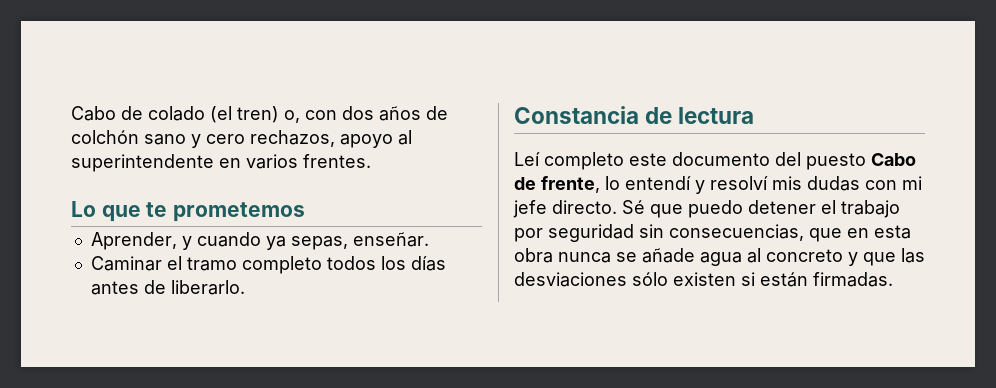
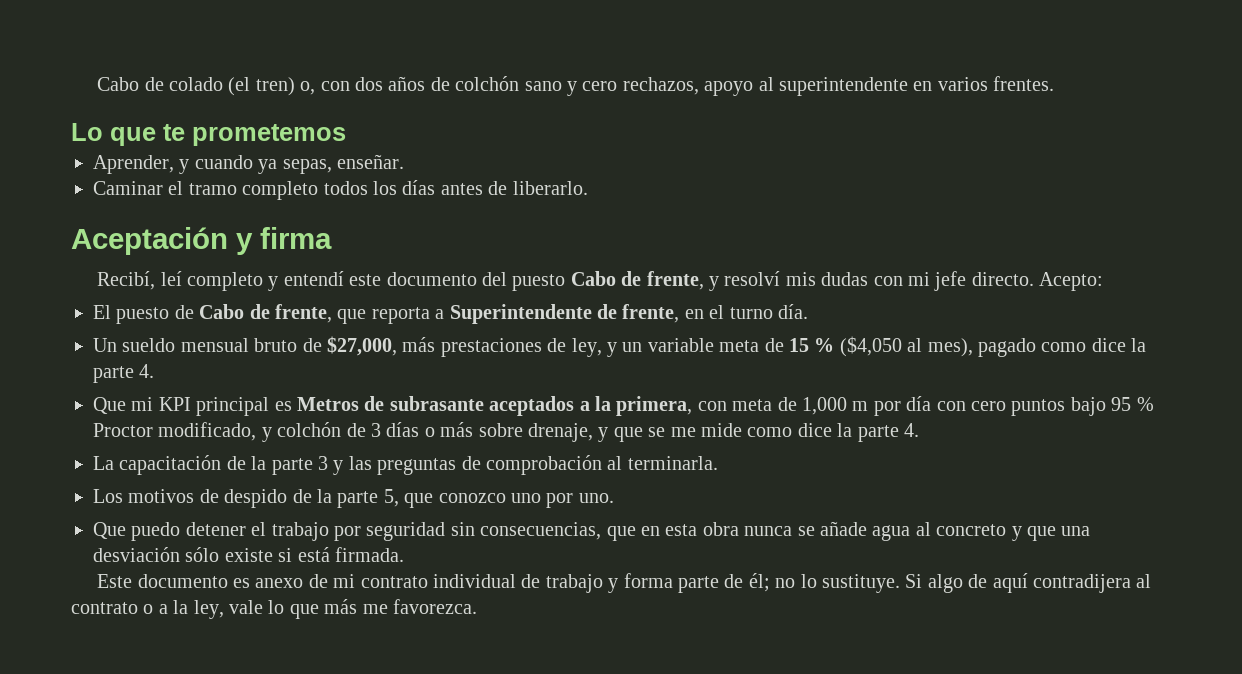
- Constancia de lectura
- Leí completo este documento del puesto Cabo de frente, lo entendí y resolví mis dudas con mi jefe directo.
+ Aceptación y firma
+ Recibí, leí completo y entendí este documento del puesto Cabo de frente, y resolví mis dudas con mi jefe directo.
- Sé que puedo detener el trabajo por seguridad sin consecuencias, que en esta obra nunca se añade agua al concreto y que las desviaciones sólo existen si están firmadas.
+ Acepto:
+ El puesto de Cabo de frente, que reporta a Superintendente de frente, en el turno día.
+ Un sueldo mensual bruto de $27,000, más prestaciones de ley, y un variable meta de 15 % ($4,050 al mes), pagado como dice la parte 4.
+ Que mi KPI principal es Metros de subrasante aceptados a la primera, con meta de 1,000 m por día con cero puntos bajo 95 % Proctor modificado, y colchón de 3 días o más sobre drenaje, y que se me mide como dice la parte 4.
+ La capacitación de la parte 3 y las preguntas de comprobación al terminarla.
+ Los motivos de despido de la parte 5, que conozco uno por uno.
+ Que puedo detener el trabajo por seguridad sin consecuencias, que en esta obra nunca se añade agua al concreto y que una desviación sólo existe si está firmada.
+ Este documento es anexo de mi contrato individual de trabajo y forma parte de él; no lo sustituye. Si algo de aquí contradijera al contrato o a la ley, vale lo que más me favorezca.

